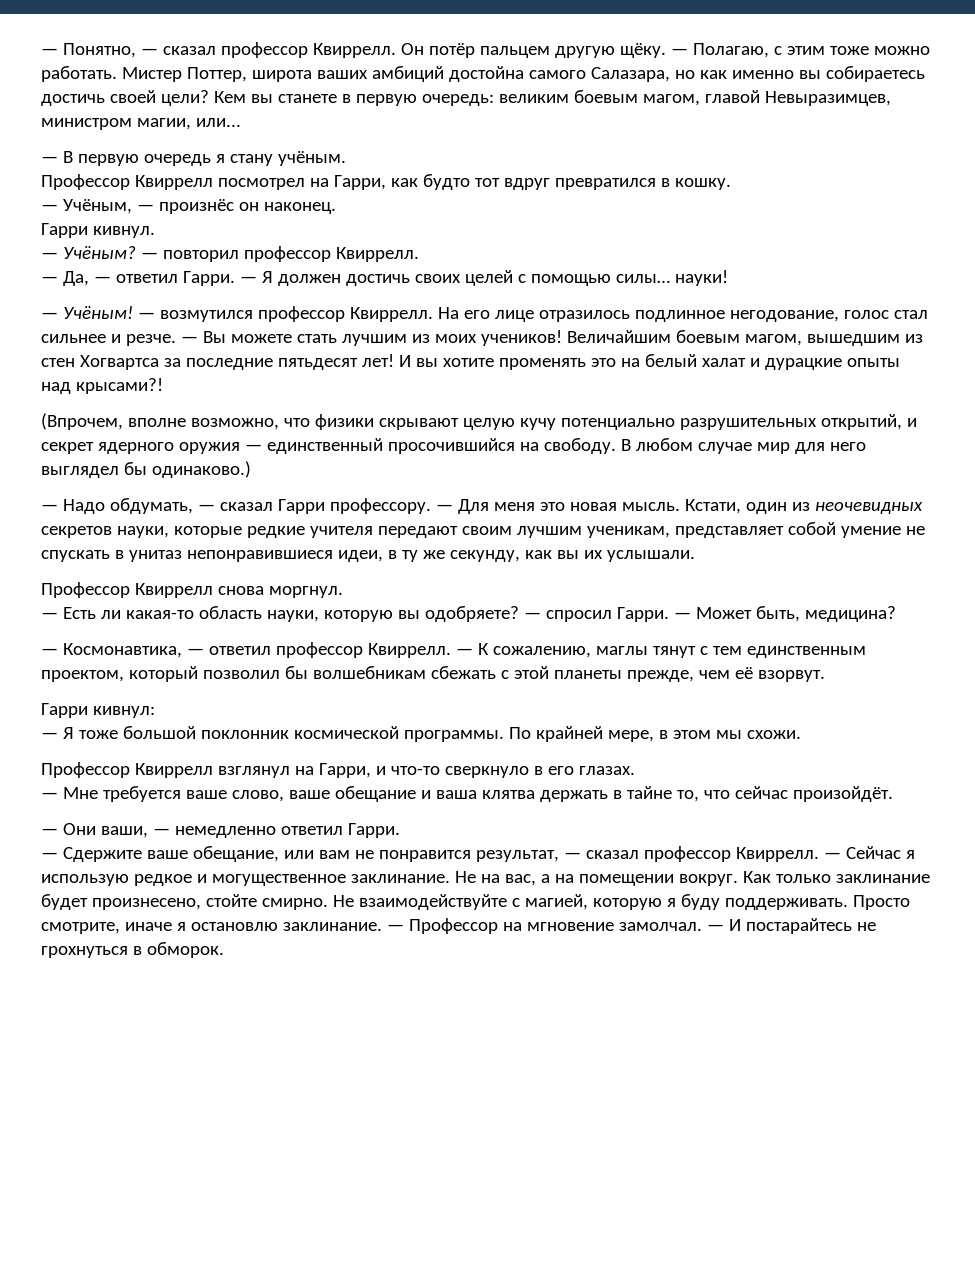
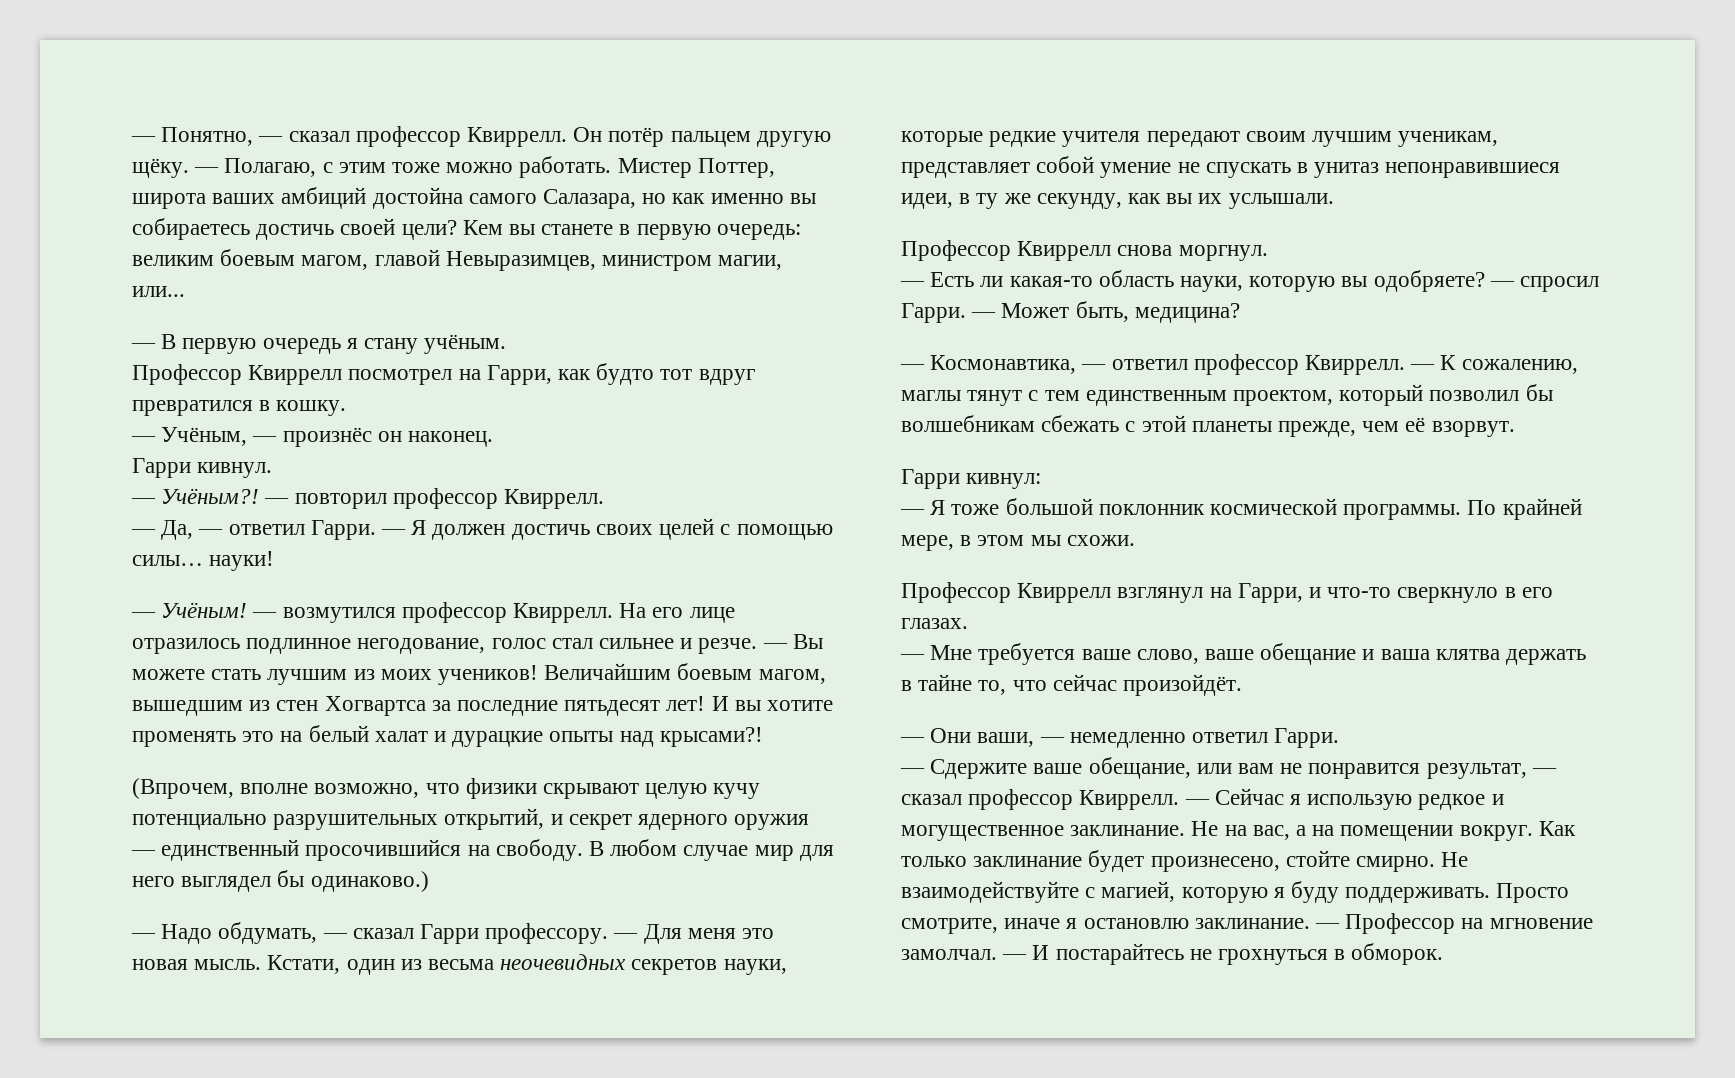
- — Учёным?
+ — Учёным?!
- Кстати, один из неочевидных секретов науки, которые редкие учителя передают своим лучшим ученикам, представляет собой умение не спускать в унитаз непонравившиеся идеи, в ту же секунду, как вы их услышали.
+ Кстати, один из весьма неочевидных секретов науки, которые редкие учителя передают своим лучшим ученикам, представляет собой умение не спускать в унитаз непонравившиеся идеи, в ту же секунду, как вы их услышали.

